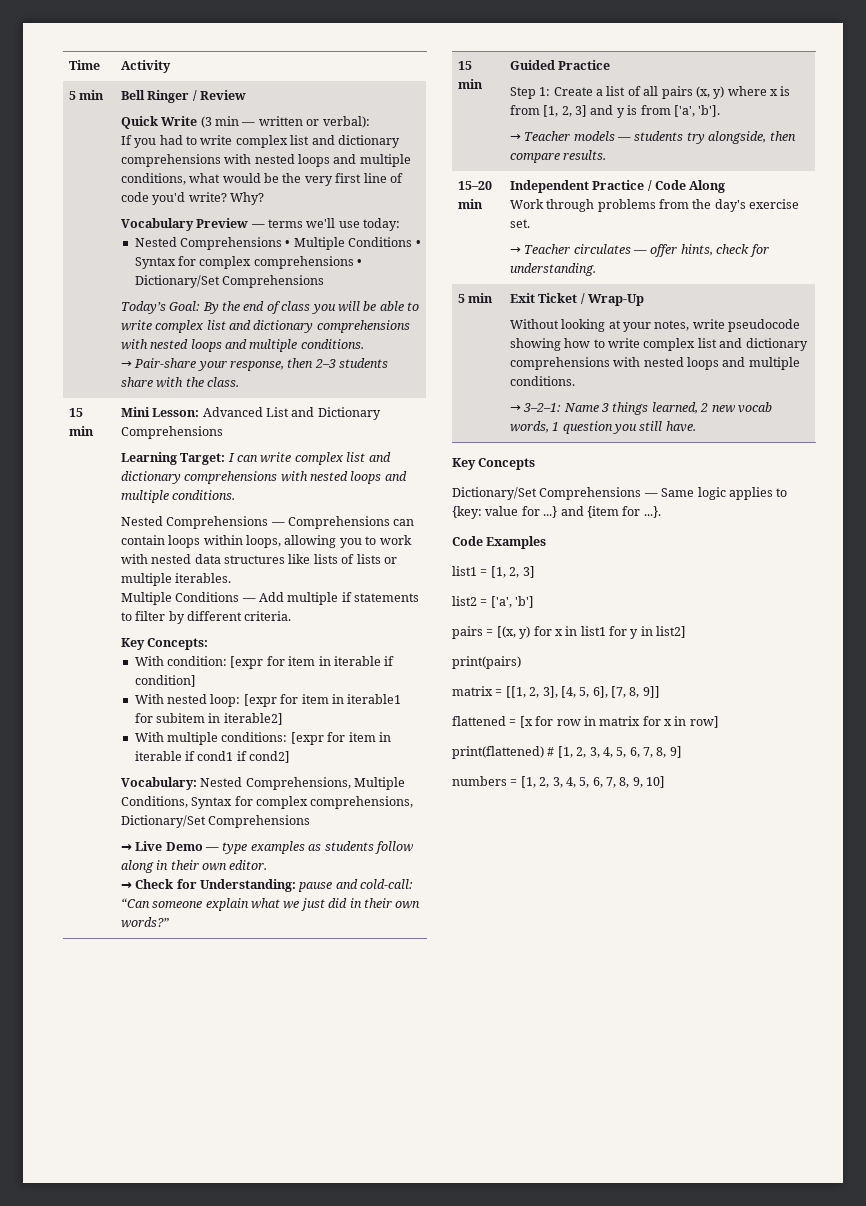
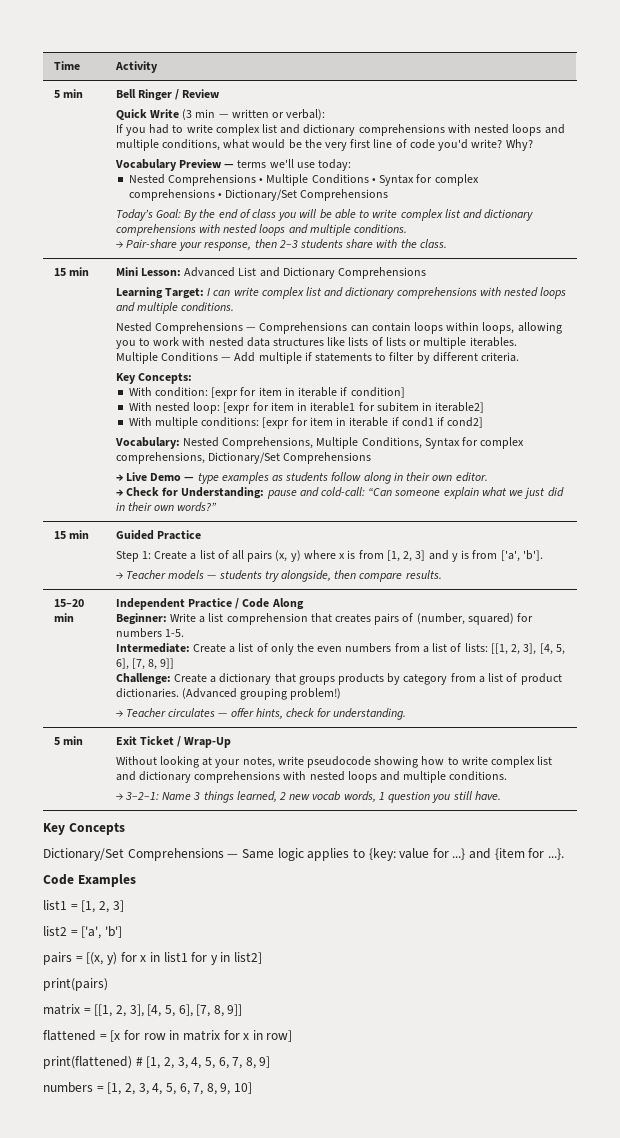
- Work through problems from the day's exercise set.
+ Beginner: Write a list comprehension that creates pairs of (number, squared) for numbers 1-5.
+ Intermediate: Create a list of only the even numbers from a list of lists: [[1, 2, 3], [4, 5, 6], [7, 8, 9]]
+ Challenge: Create a dictionary that groups products by category from a list of product dictionaries. (Advanced grouping problem!)

